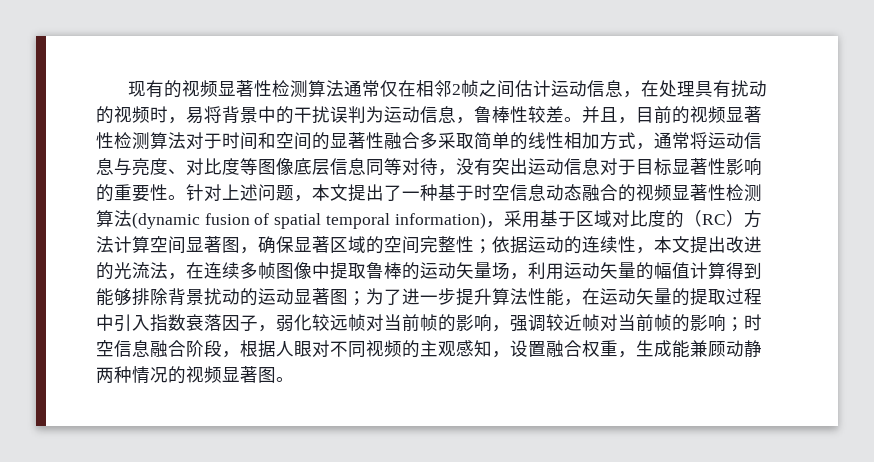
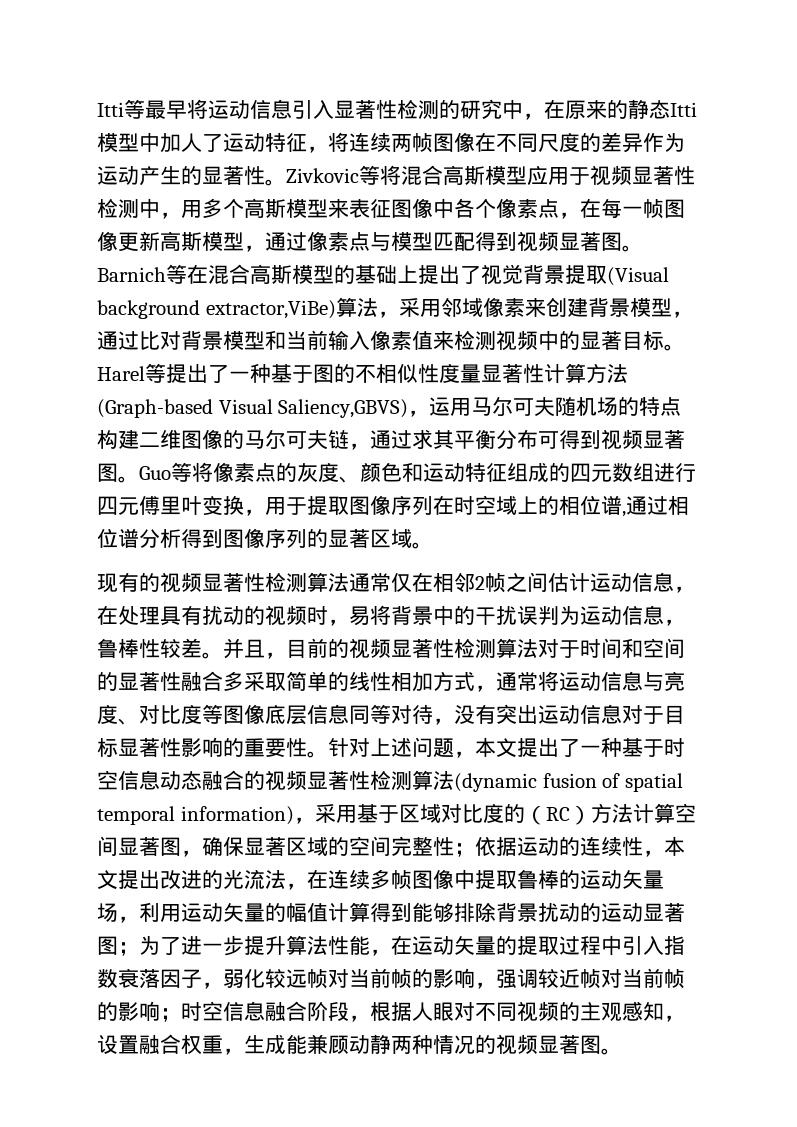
+ Itti等最早将运动信息引入显著性检测的研究中，在原来的静态Itti模型中加人了运动特征，将连续两帧图像在不同尺度的差异作为运动产生的显著性。Zivkovic等将混合高斯模型应用于视频显著性检测中，用多个高斯模型来表征图像中各个像素点，在每一帧图像更新高斯模型，通过像素点与模型匹配得到视频显著图。Barnich等在混合高斯模型的基础上提出了视觉背景提取(Visual background extractor,ViBe)算法，采用邻域像素来创建背景模型，通过比对背景模型和当前输入像素值来检测视频中的显著目标。Harel等提出了一种基于图的不相似性度量显著性计算方法(Graph-based Visual Saliency,GBVS)，运用马尔可夫随机场的特点构建二维图像的马尔可夫链，通过求其平衡分布可得到视频显著图。Guo等将像素点的灰度、颜色和运动特征组成的四元数组进行四元傅里叶变换，用于提取图像序列在时空域上的相位谱,通过相位谱分析得到图像序列的显著区域。

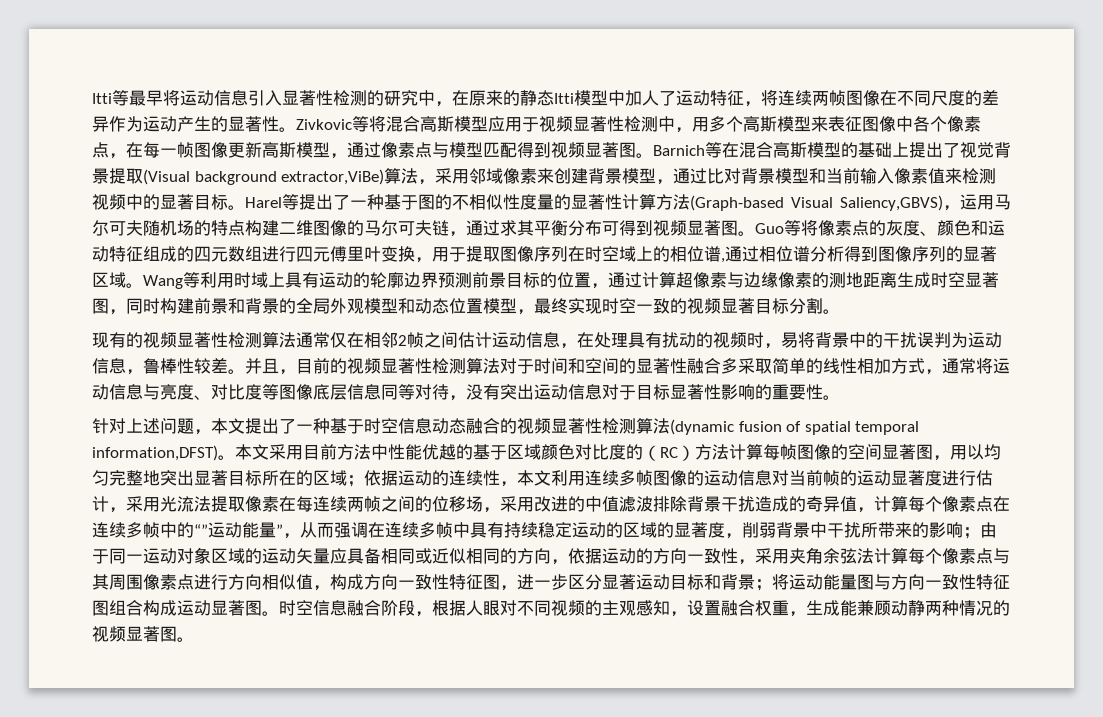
- Harel等提出了一种基于图的不相似性度量显著性计算方法(Graph-based Visual Saliency,GBVS)，运用马尔可夫随机场的特点构建二维图像的马尔可夫链，通过求其平衡分布可得到视频显著图。
+ Harel等提出了一种基于图的不相似性度量的显著性计算方法(Graph-based Visual Saliency,GBVS)，运用马尔可夫随机场的特点构建二维图像的马尔可夫链，通过求其平衡分布可得到视频显著图。
+ Wang等利用时域上具有运动的轮廓边界预测前景目标的位置，通过计算超像素与边缘像素的测地距离生成时空显著图，同时构建前景和背景的全局外观模型和动态位置模型，最终实现时空一致的视频显著目标分割。
- 并且，目前的视频显著性检测算法对于时间和空间的显著性融合多采取简单的线性相加方式，通常将运动信息与亮度、对比度等图像底层信息同等对待，没有突出运动信息对于目标显著性影响的重要性。针对上述问题，本文提出了一种基于时空信息动态融合的视频显著性检测算法(dynamic fusion of spatial temporal information)，采用基于区域对比度的（RC）方法计算空间显著图，确保显著区域的空间完整性；
+ 并且，目前的视频显著性检测算法对于时间和空间的显著性融合多采取简单的线性相加方式，通常将运动信息与亮度、对比度等图像底层信息同等对待，没有突出运动信息对于目标显著性影响的重要性。
+ 针对上述问题，本文提出了一种基于时空信息动态融合的视频显著性检测算法(dynamic fusion of spatial temporal information,DFST)。本文采用目前方法中性能优越的基于区域颜色对比度的（RC）方法计算每帧图像的空间显著图，用以均匀完整地突出显著目标所在的区域；
- 依据运动的连续性，本文提出改进的光流法，在连续多帧图像中提取鲁棒的运动矢量场，利用运动矢量的幅值计算得到能够排除背景扰动的运动显著图；为了进一步提升算法性能，在运动矢量的提取过程中引入指数衰落因子，弱化较远帧对当前帧的影响，强调较近帧对当前帧的影响；
+ 依据运动的连续性，本文利用连续多帧图像的运动信息对当前帧的运动显著度进行估计，采用光流法提取像素在每连续两帧之间的位移场，采用改进的中值滤波排除背景干扰造成的奇异值，计算每个像素点在连续多帧中的“”运动能量”，从而强调在连续多帧中具有持续稳定运动的区域的显著度，削弱背景中干扰所带来的影响；由于同一运动对象区域的运动矢量应具备相同或近似相同的方向，依据运动的方向一致性，采用夹角余弦法计算每个像素点与其周围像素点进行方向相似值，构成方向一致性特征图，进一步区分显著运动目标和背景；将运动能量图与方向一致性特征图组合构成运动显著图。

